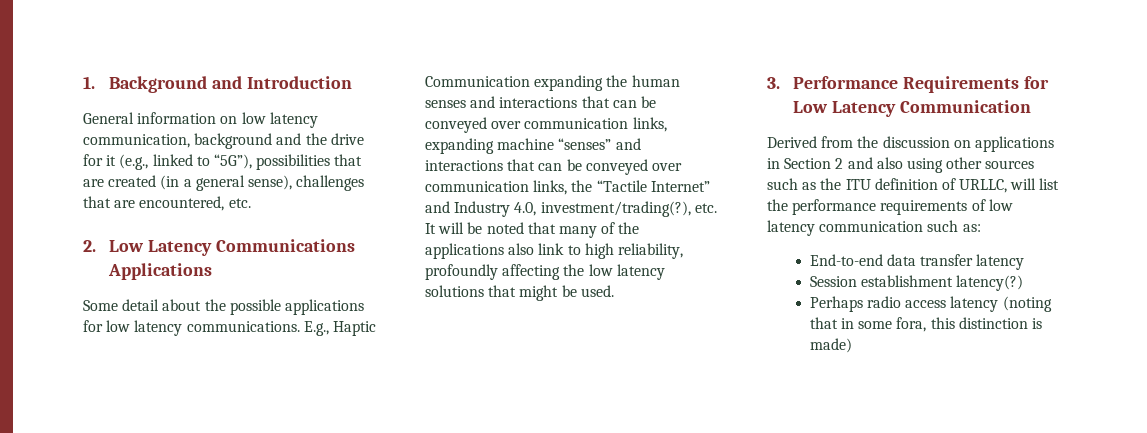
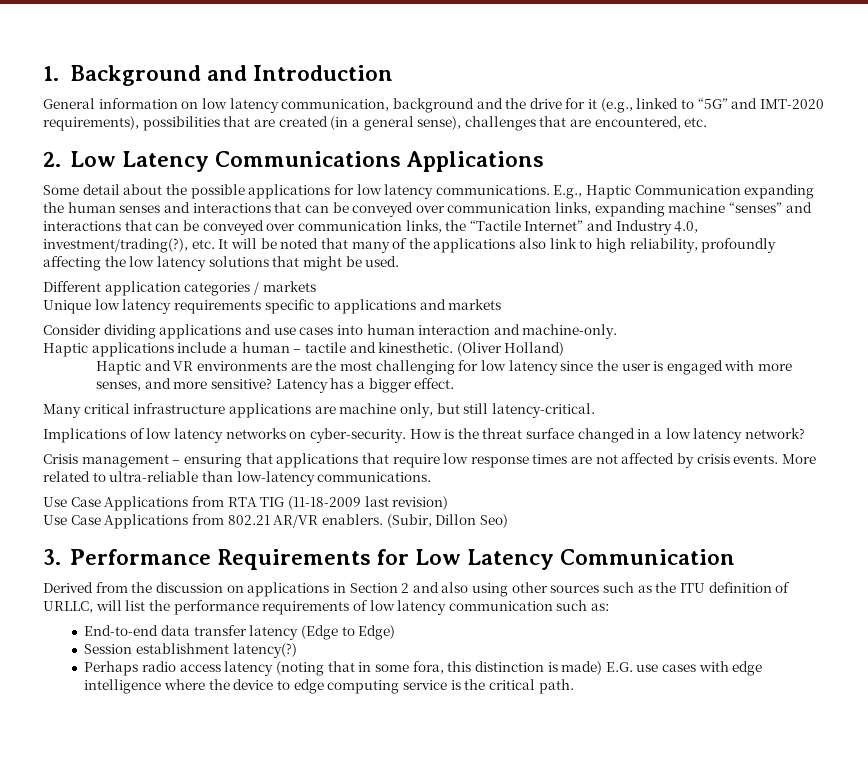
- General information on low latency communication, background and the drive for it (e.g., linked to “5G”), possibilities that are created (in a general sense), challenges that are encountered, etc.
+ General information on low latency communication, background and the drive for it (e.g., linked to “5G” and IMT-2020 requirements), possibilities that are created (in a general sense), challenges that are encountered, etc.
+ Different application categories / markets
+ Unique low latency requirements specific to applications and markets
+ Consider dividing applications and use cases into human interaction and machine-only.
+ Haptic applications include a human – tactile and kinesthetic. (Oliver Holland)
+ Haptic and VR environments are the most challenging for low latency since the user is engaged with more senses, and more sensitive? Latency has a bigger effect.
+ Many critical infrastructure applications are machine only, but still latency-critical.
+ Implications of low latency networks on cyber-security. How is the threat surface changed in a low latency network?
+ Crisis management – ensuring that applications that require low response times are not affected by crisis events. More related to ultra-reliable than low-latency communications.
+ Use Case Applications from RTA TIG (11-18-2009 last revision)
+ Use Case Applications from 802.21 AR/VR enablers. (Subir, Dillon Seo)
- End-to-end data transfer latency
+ End-to-end data transfer latency (Edge to Edge)
- Perhaps radio access latency (noting that in some fora, this distinction is made)
+ Perhaps radio access latency (noting that in some fora, this distinction is made) E.G. use cases with edge intelligence where the device to edge computing service is the critical path.

